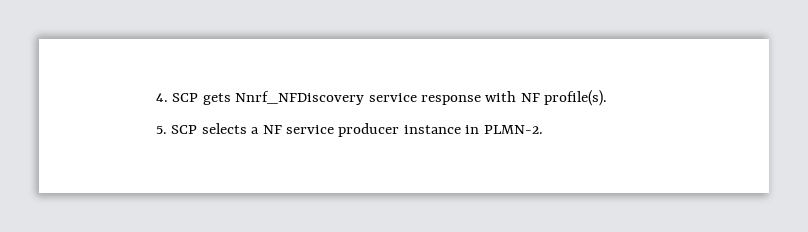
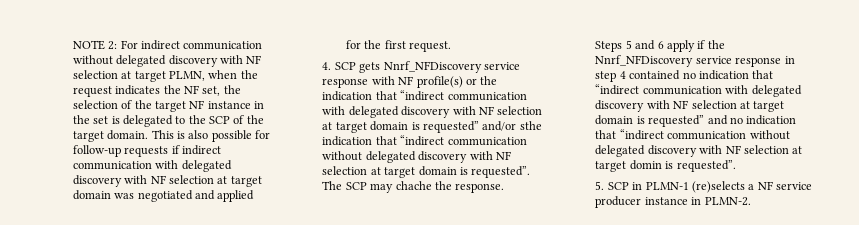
+ NOTE 2: For indirect communication without delegated discovery with NF selection at target PLMN, when the request indicates the NF set, the selection of the target NF instance in the set is delegated to the SCP of the target domain. This is also possible for follow-up requests if indirect communication with delegated discovery with NF selection at target domain was negotiated and applied for the first request.
- 4. SCP gets Nnrf_NFDiscovery service response with NF profile(s).
+ 4. SCP gets Nnrf_NFDiscovery service response with NF profile(s) or the indication that “indirect communication with delegated discovery with NF selection at target domain is requested” and/or sthe indication that “indirect communication without delegated discovery with NF selection at target domain is requested”. The SCP may chache the response.
+ Steps 5 and 6 apply if the Nnrf_NFDiscovery service response in step 4 contained no indication that “indirect communication with delegated discovery with NF selection at target domain is requested” and no indication that “indirect communication without delegated discovery with NF selection at target domin is requested”.
- 5. SCP selects a NF service producer instance in PLMN-2.
+ 5. SCP in PLMN-1 (re)selects a NF service producer instance in PLMN-2.

